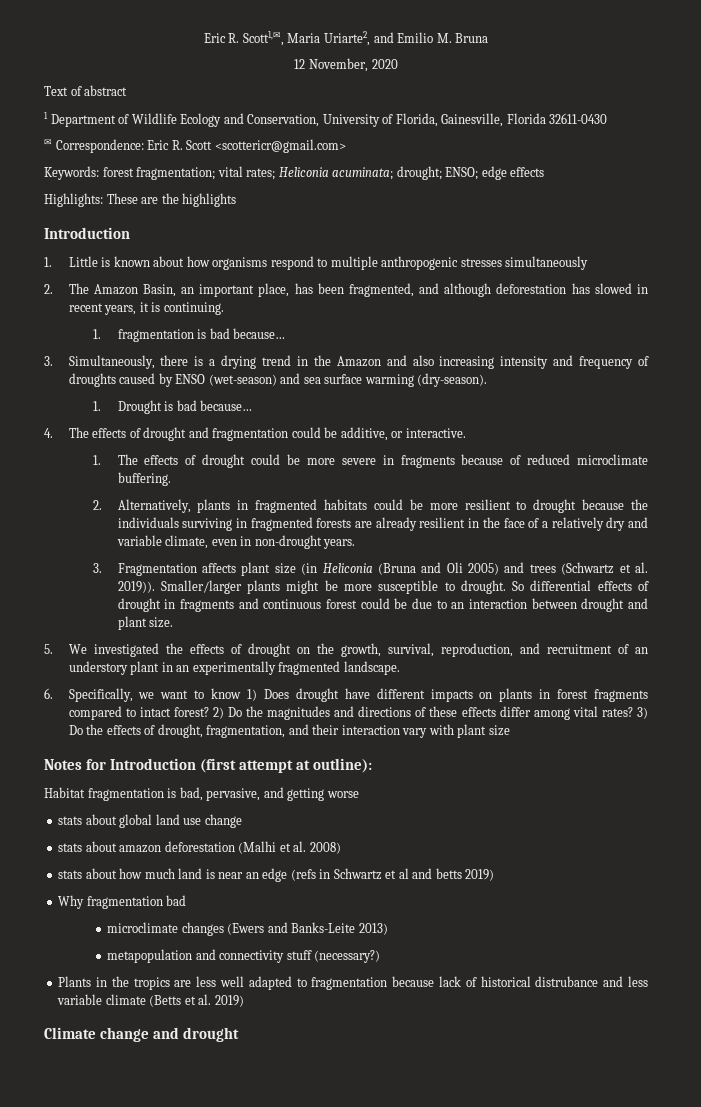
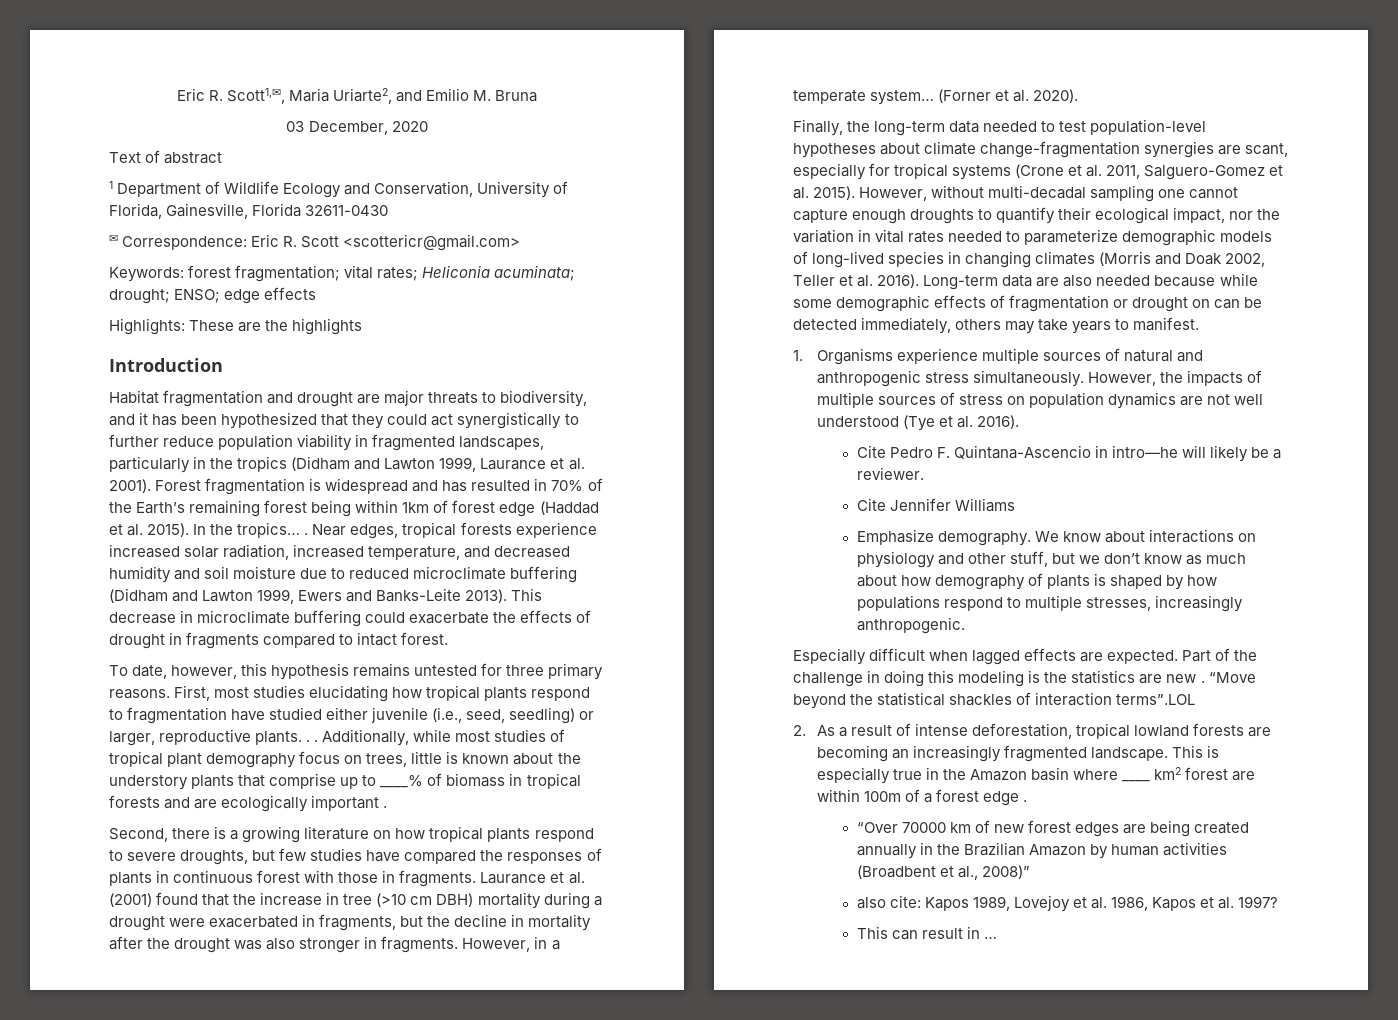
- 12 November, 2020
+ 03 December, 2020
- 1. Little is known about how organisms respond to multiple anthropogenic stresses simultaneously
- 2. The Amazon Basin, an important place, has been fragmented, and although deforestation has slowed in recent years, it is continuing.
- 1. fragmentation is bad because…
- 3. Simultaneously, there is a drying trend in the Amazon and also increasing intensity and frequency of droughts caused by ENSO (wet-season) and sea surface warming (dry-season).
- 1. Drought is bad because…
- 4. The effects of drought and fragmentation could be additive, or interactive.
- 1. The effects of drought could be more severe in fragments because of reduced microclimate buffering.
- 2. Alternatively, plants in fragmented habitats could be more resilient to drought because the individuals surviving in fragmented forests are already resilient in the face of a relatively dry and variable climate, even in non-drought years.
- 3. Fragmentation affects plant size (in Heliconia (Bruna and Oli 2005) and trees (Schwartz et al. 2019)). Smaller/larger plants might be more susceptible to drought. So differential effects of drought in fragments and continuous forest could be due to an interaction between drought and plant size.
- 5. We investigated the effects of drought on the growth, survival, reproduction, and recruitment of an understory plant in an experimentally fragmented landscape.
- 6. Specifically, we want to know 1) Does drought have different impacts on plants in forest fragments compared to intact forest? 2) Do the magnitudes and directions of these effects differ among vital rates? 3) Do the effects of drought, fragmentation, and their interaction vary with plant size
- Notes for Introduction (first attempt at outline):
- Habitat fragmentation is bad, pervasive, and getting worse
- stats about global land use change
- stats about amazon deforestation (Malhi et al. 2008)
- stats about how much land is near an edge (refs in Schwartz et al and betts 2019)
- Why fragmentation bad
- microclimate changes (Ewers and Banks-Leite 2013)
- metapopulation and connectivity stuff (necessary?)
- Plants in the tropics are less well adapted to fragmentation because lack of historical distrubance and less variable climate (Betts et al. 2019)
- Climate change and drought
+ Habitat fragmentation and drought are major threats to biodiversity, and it has been hypothesized that they could act synergistically to further reduce population viability in fragmented landscapes, particularly in the tropics (Didham and Lawton 1999, Laurance et al. 2001). Forest fragmentation is widespread and has resulted in 70% of the Earth’s remaining forest being within 1km of forest edge (Haddad et al. 2015). In the tropics… . Near edges, tropical forests experience increased solar radiation, increased temperature, and decreased humidity and soil moisture due to reduced microclimate buffering (Didham and Lawton 1999, Ewers and Banks-Leite 2013). This decrease in microclimate buffering could exacerbate the effects of drought in fragments compared to intact forest.
+ To date, however, this hypothesis remains untested for three primary reasons. First, most studies elucidating how tropical plants respond to fragmentation have studied either juvenile (i.e., seed, seedling) or larger, reproductive plants. . . Additionally, while most studies of tropical plant demography focus on trees, little is known about the understory plants that comprise up to ____% of biomass in tropical forests and are ecologically important .
+ Second, there is a growing literature on how tropical plants respond to severe droughts, but few studies have compared the responses of plants in continuous forest with those in fragments. Laurance et al. (2001) found that the increase in tree (>10 cm DBH) mortality during a drought were exacerbated in fragments, but the decline in mortality after the drought was also stronger in fragments. However, in a temperate system… (Forner et al. 2020).
+ Finally, the long-term data needed to test population-level hypotheses about climate change-fragmentation synergies are scant, especially for tropical systems (Crone et al. 2011, Salguero-Gomez et al. 2015). However, without multi-decadal sampling one cannot capture enough droughts to quantify their ecological impact, nor the variation in vital rates needed to parameterize demographic models of long-lived species in changing climates (Morris and Doak 2002, Teller et al. 2016). Long-term data are also needed because while some demographic effects of fragmentation or drought on can be detected immediately, others may take years to manifest.
+ 1. Organisms experience multiple sources of natural and anthropogenic stress simultaneously. However, the impacts of multiple sources of stress on population dynamics are not well understood (Tye et al. 2016).
+ Cite Pedro F. Quintana-Ascencio in intro—he will likely be a reviewer.
+ Cite Jennifer Williams
+ Emphasize demography. We know about interactions on physiology and other stuff, but we don’t know as much about how demography of plants is shaped by how populations respond to multiple stresses, increasingly anthropogenic.
+ Especially difficult when lagged effects are expected. Part of the challenge in doing this modeling is the statistics are new . “Move beyond the statistical shackles of interaction terms”.LOL
+ 2. As a result of intense deforestation, tropical lowland forests are becoming an increasingly fragmented landscape. This is especially true in the Amazon basin where ____ km2 forest are within 100m of a forest edge .
+ “Over 70000 km of new forest edges are being created annually in the Brazilian Amazon by human activities (Broadbent et al., 2008)”
+ also cite: Kapos 1989, Lovejoy et al. 1986, Kapos et al. 1997?
+ This can result in …

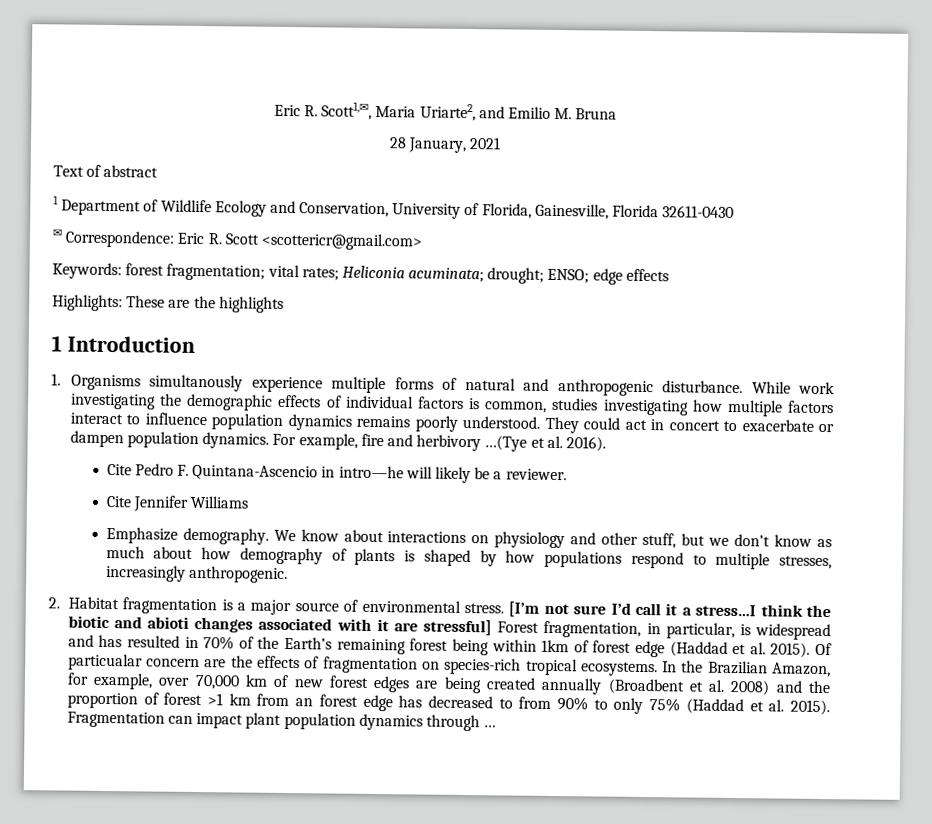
- 03 December, 2020
+ 28 January, 2021
- Introduction
+ 1 Introduction
- Habitat fragmentation and drought are major threats to biodiversity, and it has been hypothesized that they could act synergistically to further reduce population viability in fragmented landscapes, particularly in the tropics (Didham and Lawton 1999, Laurance et al. 2001). Forest fragmentation is widespread and has resulted in 70% of the Earth’s remaining forest being within 1km of forest edge (Haddad et al. 2015). In the tropics… . Near edges, tropical forests experience increased solar radiation, increased temperature, and decreased humidity and soil moisture due to reduced microclimate buffering (Didham and Lawton 1999, Ewers and Banks-Leite 2013). This decrease in microclimate buffering could exacerbate the effects of drought in fragments compared to intact forest.
- To date, however, this hypothesis remains untested for three primary reasons. First, most studies elucidating how tropical plants respond to fragmentation have studied either juvenile (i.e., seed, seedling) or larger, reproductive plants. . . Additionally, while most studies of tropical plant demography focus on trees, little is known about the understory plants that comprise up to ____% of biomass in tropical forests and are ecologically important .
- Second, there is a growing literature on how tropical plants respond to severe droughts, but few studies have compared the responses of plants in continuous forest with those in fragments. Laurance et al. (2001) found that the increase in tree (>10 cm DBH) mortality during a drought were exacerbated in fragments, but the decline in mortality after the drought was also stronger in fragments. However, in a temperate system… (Forner et al. 2020).
- Finally, the long-term data needed to test population-level hypotheses about climate change-fragmentation synergies are scant, especially for tropical systems (Crone et al. 2011, Salguero-Gomez et al. 2015). However, without multi-decadal sampling one cannot capture enough droughts to quantify their ecological impact, nor the variation in vital rates needed to parameterize demographic models of long-lived species in changing climates (Morris and Doak 2002, Teller et al. 2016). Long-term data are also needed because while some demographic effects of fragmentation or drought on can be detected immediately, others may take years to manifest.
- 1. Organisms experience multiple sources of natural and anthropogenic stress simultaneously. However, the impacts of multiple sources of stress on population dynamics are not well understood (Tye et al. 2016).
+ 1. Organisms simultanously experience multiple forms of natural and anthropogenic disturbance. While work investigating the demographic effects of individual factors is common, studies investigating how multiple factors interact to influence population dynamics remains poorly understood. They could act in concert to exacerbate or dampen population dynamics. For example, fire and herbivory …(Tye et al. 2016).
- Especially difficult when lagged effects are expected. Part of the challenge in doing this modeling is the statistics are new . “Move beyond the statistical shackles of interaction terms”.LOL
- 2. As a result of intense deforestation, tropical lowland forests are becoming an increasingly fragmented landscape. This is especially true in the Amazon basin where ____ km2 forest are within 100m of a forest edge .
- “Over 70000 km of new forest edges are being created annually in the Brazilian Amazon by human activities (Broadbent et al., 2008)”
- also cite: Kapos 1989, Lovejoy et al. 1986, Kapos et al. 1997?
- This can result in …
+ 2. Habitat fragmentation is a major source of environmental stress. [I’m not sure I’d call it a stress…I think the biotic and abioti changes associated with it are stressful] Forest fragmentation, in particular, is widespread and has resulted in 70% of the Earth’s remaining forest being within 1km of forest edge (Haddad et al. 2015). Of particualar concern are the effects of fragmentation on species-rich tropical ecosystems. In the Brazilian Amazon, for example, over 70,000 km of new forest edges are being created annually (Broadbent et al. 2008) and the proportion of forest >1 km from an forest edge has decreased to from 90% to only 75% (Haddad et al. 2015). Fragmentation can impact plant population dynamics through …

